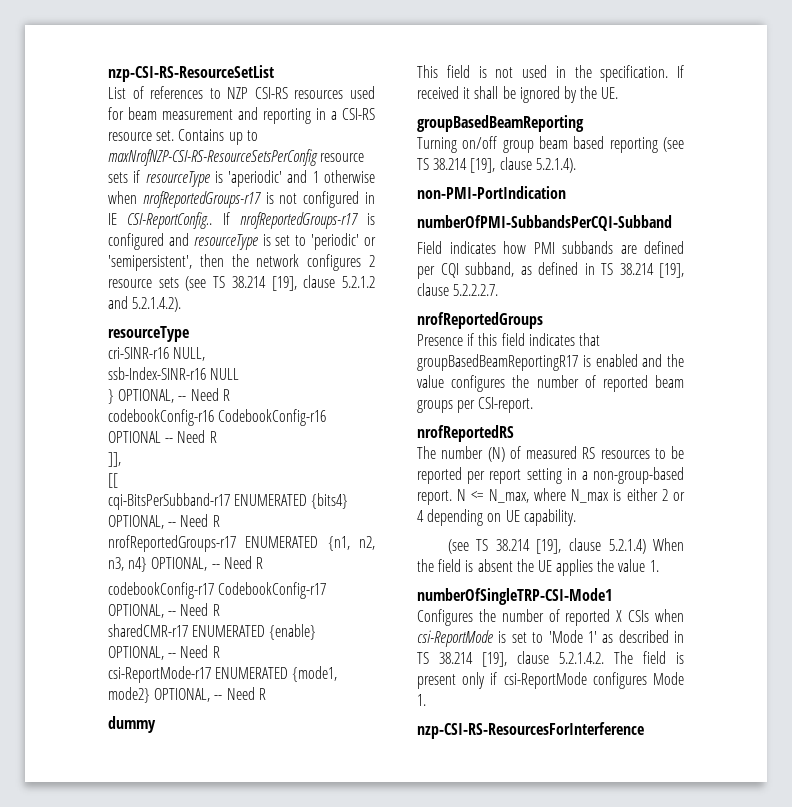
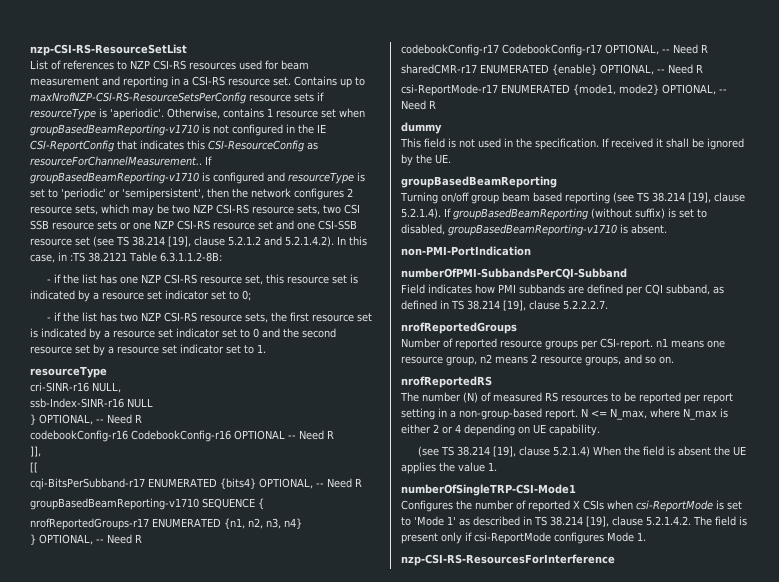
- Contains up to maxNrofNZP-CSI-RS-ResourceSetsPerConfig resource sets if resourceType is 'aperiodic' and 1 otherwise when nrofReportedGroups-r17 is not configured in IE CSI-ReportConfig.. If nrofReportedGroups-r17 is configured and resourceType is set to 'periodic' or 'semipersistent', then the network configures 2 resource sets (see TS 38.214 [19], clause 5.2.1.2 and 5.2.1.4.2).
+ Contains up to maxNrofNZP-CSI-RS-ResourceSetsPerConfig resource sets if resourceType is 'aperiodic'. Otherwise, contains 1 resource set when groupBasedBeamReporting-v1710 is not configured in the IE CSI-ReportConfig that indicates this CSI-ResourceConfig as resourceForChannelMeasurement.. If groupBasedBeamReporting-v1710 is configured and resourceType is set to 'periodic' or 'semipersistent', then the network configures 2 resource sets, which may be two NZP CSI-RS resource sets, two CSI SSB resource sets or one NZP CSI-RS resource set and one CSI-SSB resource set (see TS 38.214 [19], clause 5.2.1.2 and 5.2.1.4.2). In this case, in :TS 38.2121 Table 6.3.1.1.2-8B:
+ - if the list has one NZP CSI-RS resource set, this resource set is indicated by a resource set indicator set to 0;
+ - if the list has two NZP CSI-RS resource sets, the first resource set is indicated by a resource set indicator set to 0 and the second resource set by a resource set indicator set to 1.
+ groupBasedBeamReporting-v1710 SEQUENCE {
- nrofReportedGroups-r17 ENUMERATED {n1, n2, n3, n4} OPTIONAL, -- Need R
+ nrofReportedGroups-r17 ENUMERATED {n1, n2, n3, n4}
+ } OPTIONAL, -- Need R
- Turning on/off group beam based reporting (see TS 38.214 [19], clause 5.2.1.4).
+ Turning on/off group beam based reporting (see TS 38.214 [19], clause 5.2.1.4). If groupBasedBeamReporting (without suffix) is set to disabled, groupBasedBeamReporting-v1710 is absent.
- Presence if this field indicates that groupBasedBeamReportingR17 is enabled and the value configures the number of reported beam groups per CSI-report.
+ Number of reported resource groups per CSI-report. n1 means one resource group, n2 means 2 resource groups, and so on.

